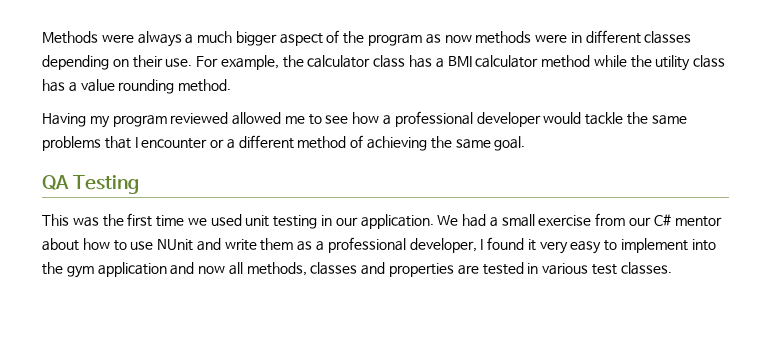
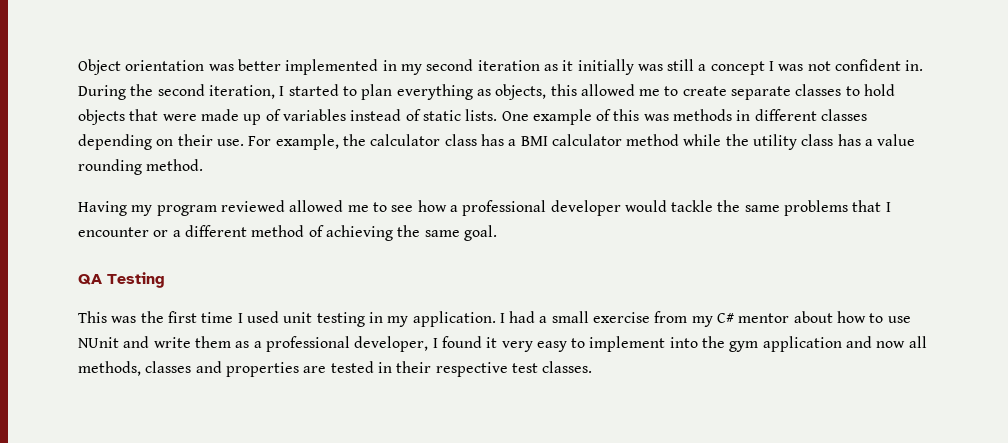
- Methods were always a much bigger aspect of the program as now methods were in different classes depending on their use.
+ Object orientation was better implemented in my second iteration as it initially was still a concept I was not confident in. During the second iteration, I started to plan everything as objects, this allowed me to create separate classes to hold objects that were made up of variables instead of static lists. One example of this was methods in different classes depending on their use.
- This was the first time we used unit testing in our application. We had a small exercise from our C# mentor about how to use NUnit and write them as a professional developer, I found it very easy to implement into the gym application and now all methods, classes and properties are tested in various test classes.
+ This was the first time I used unit testing in my application. I had a small exercise from my C# mentor about how to use NUnit and write them as a professional developer, I found it very easy to implement into the gym application and now all methods, classes and properties are tested in their respective test classes.

